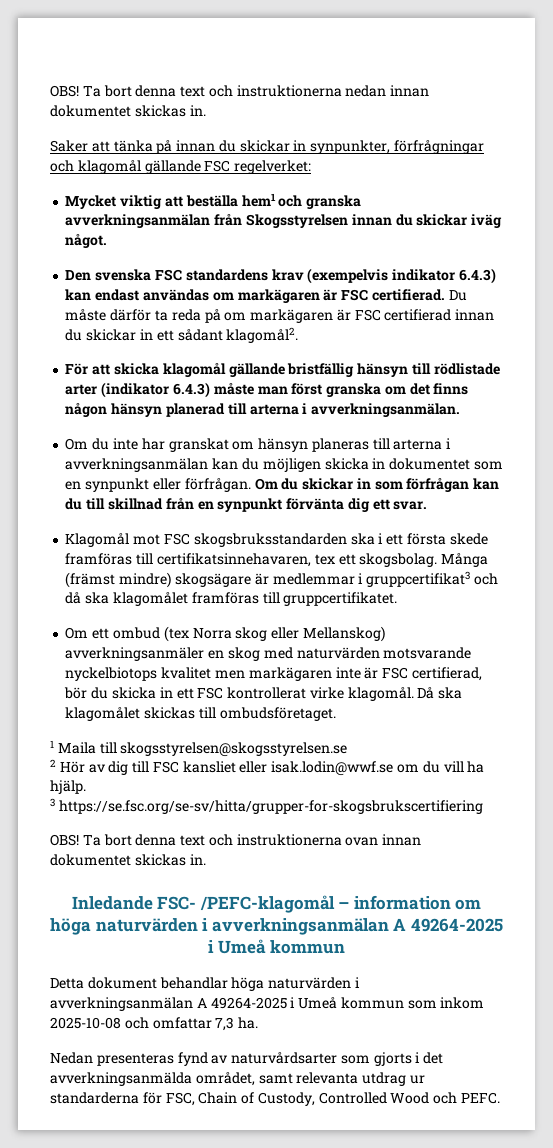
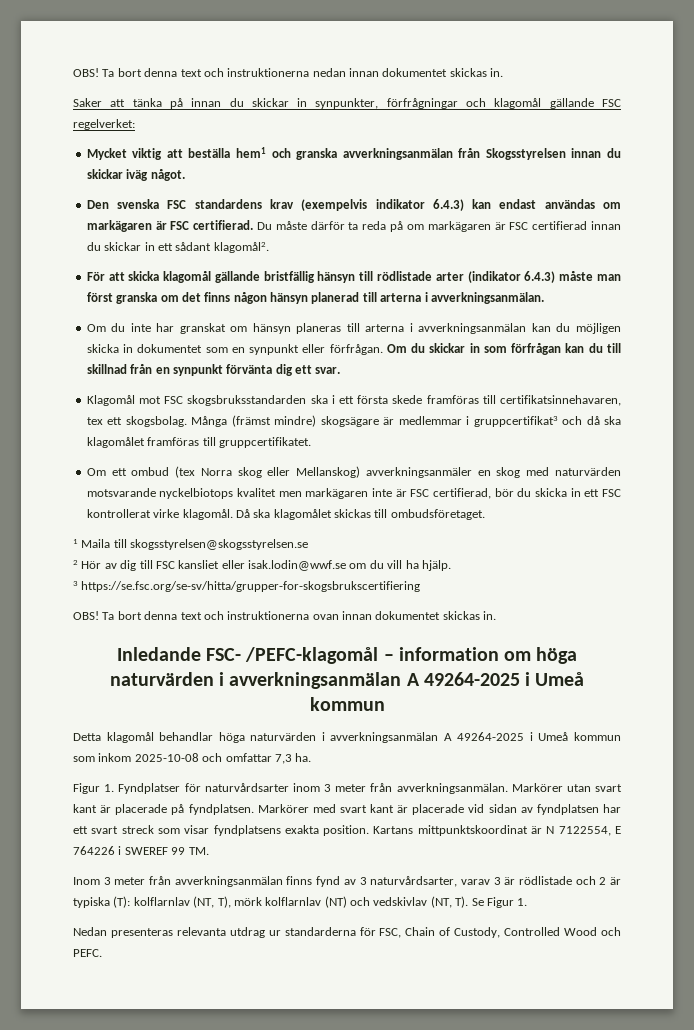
- Detta dokument behandlar höga naturvärden i avverkningsanmälan A 49264-2025 i Umeå kommun som inkom 2025-10-08 och omfattar 7,3 ha.
+ Detta klagomål behandlar höga naturvärden i avverkningsanmälan A 49264-2025 i Umeå kommun som inkom 2025-10-08 och omfattar 7,3 ha.
- Nedan presenteras fynd av naturvårdsarter som gjorts i det avverkningsanmälda området, samt relevanta utdrag ur standarderna för FSC, Chain of Custody, Controlled Wood och PEFC.
+ Figur 1. Fyndplatser för naturvårdsarter inom 3 meter från avverkningsanmälan. Markörer utan svart kant är placerade på fyndplatsen. Markörer med svart kant är placerade vid sidan av fyndplatsen har ett svart streck som visar fyndplatsens exakta position. Kartans mittpunktskoordinat är N 7122554, E 764226 i SWEREF 99 TM.
+ Inom 3 meter från avverkningsanmälan finns fynd av 3 naturvårdsarter, varav 3 är rödlistade och 2 är typiska (T): kolflarnlav (NT, T), mörk kolflarnlav (NT) och vedskivlav (NT, T). Se Figur 1.
+ Nedan presenteras relevanta utdrag ur standarderna för FSC, Chain of Custody, Controlled Wood och PEFC.

